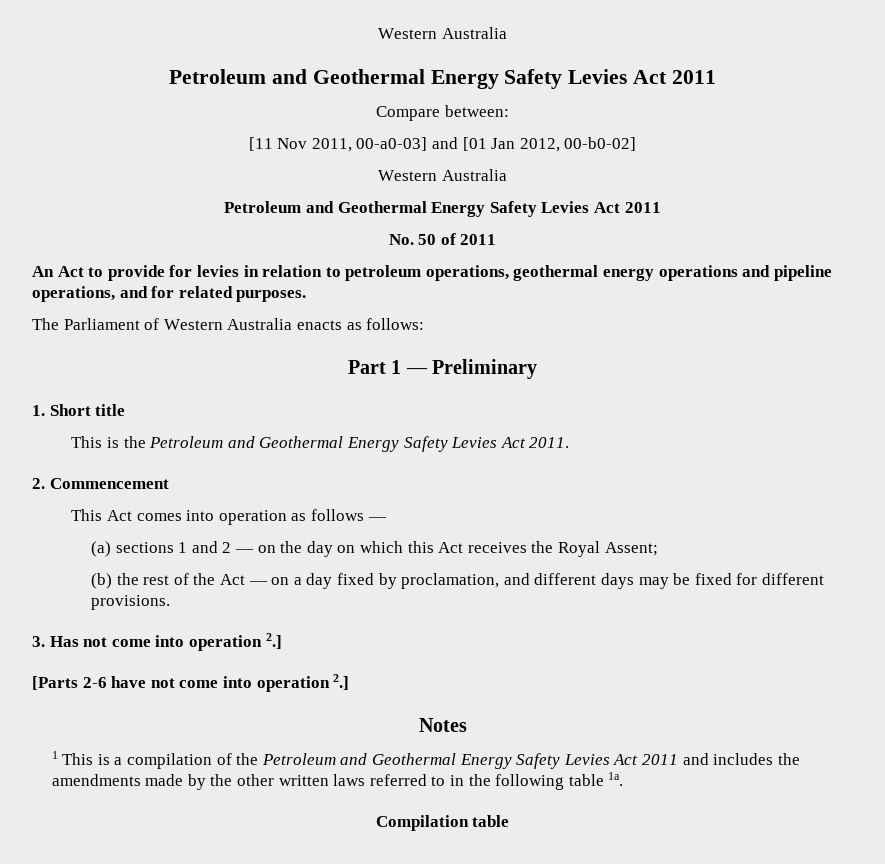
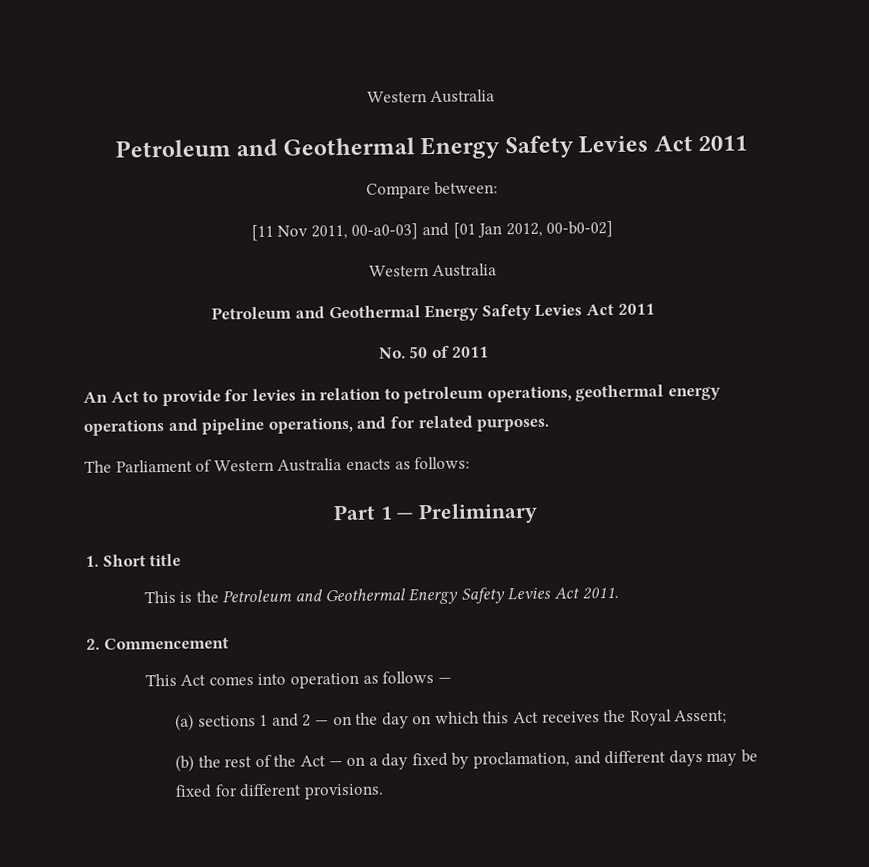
- 3. Has not come into operation 2.]
- [Parts 2-6 have not come into operation 2.]
- Notes
- 1 This is a compilation of the Petroleum and Geothermal Energy Safety Levies Act 2011 and includes the amendments made by the other written laws referred to in the following table 1a.
- Compilation table

